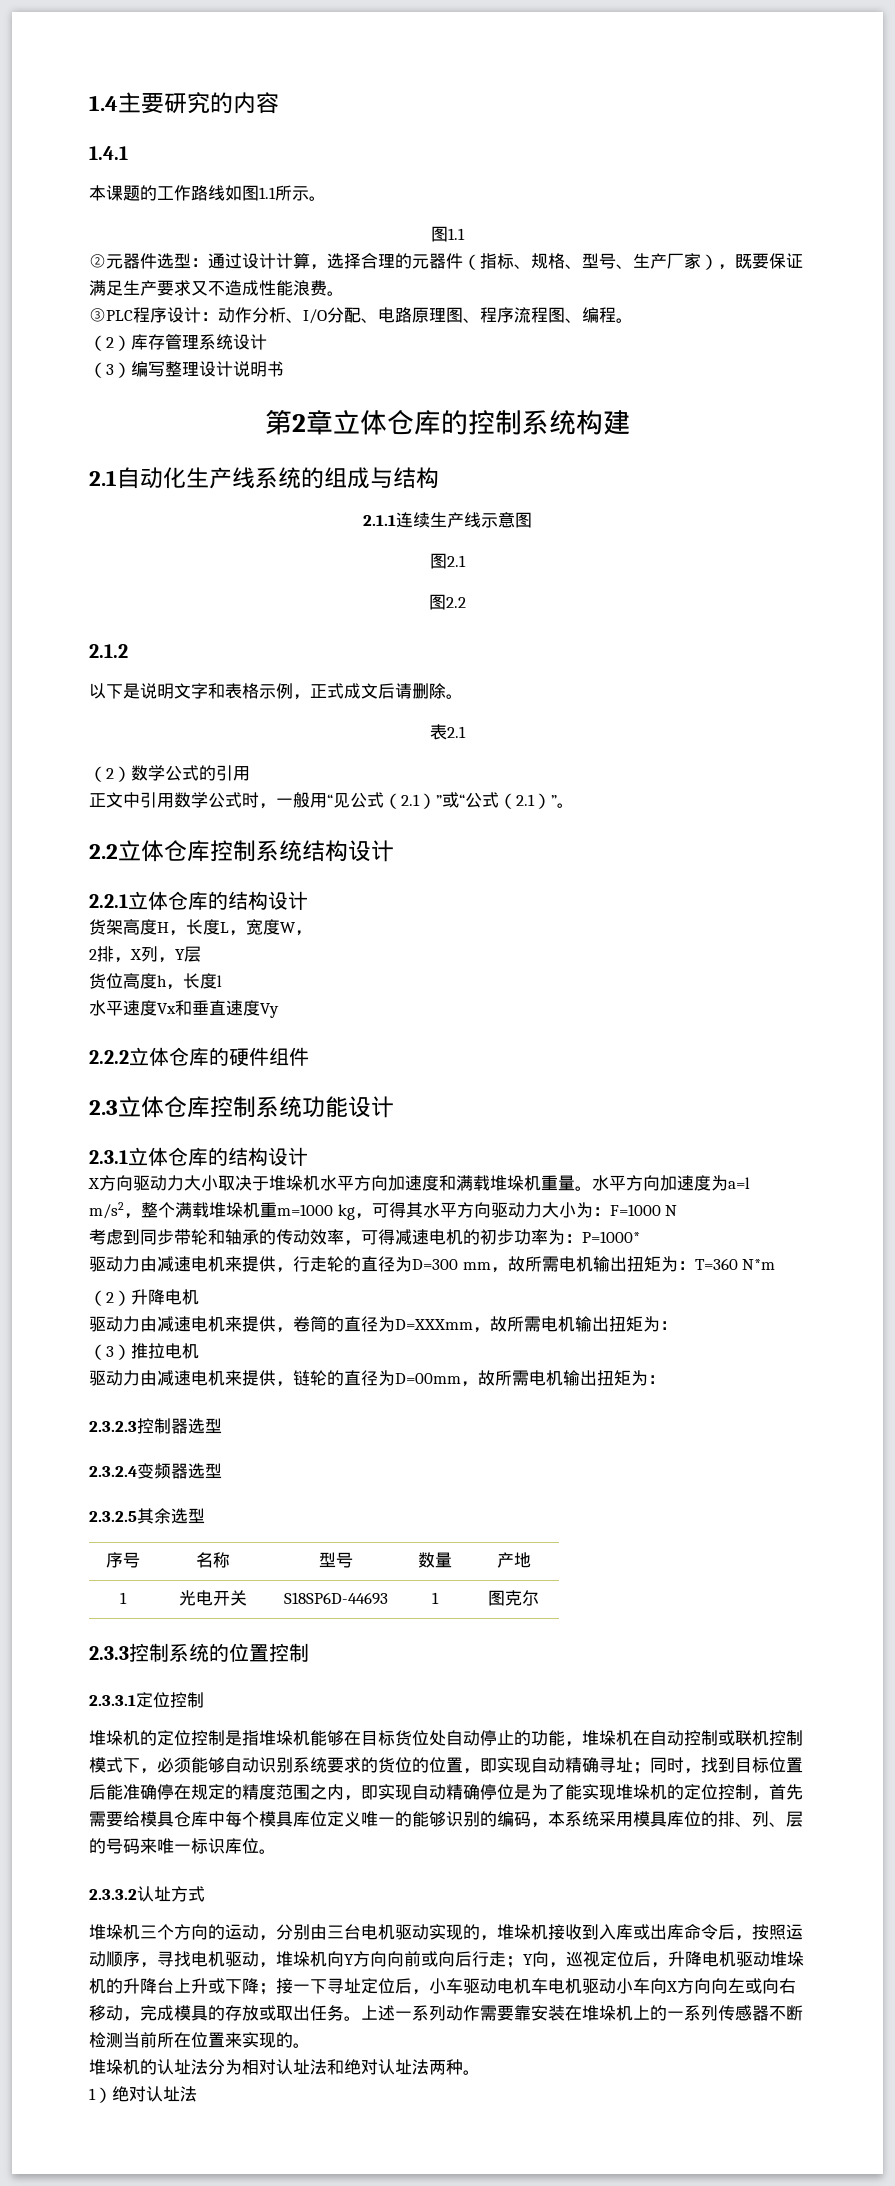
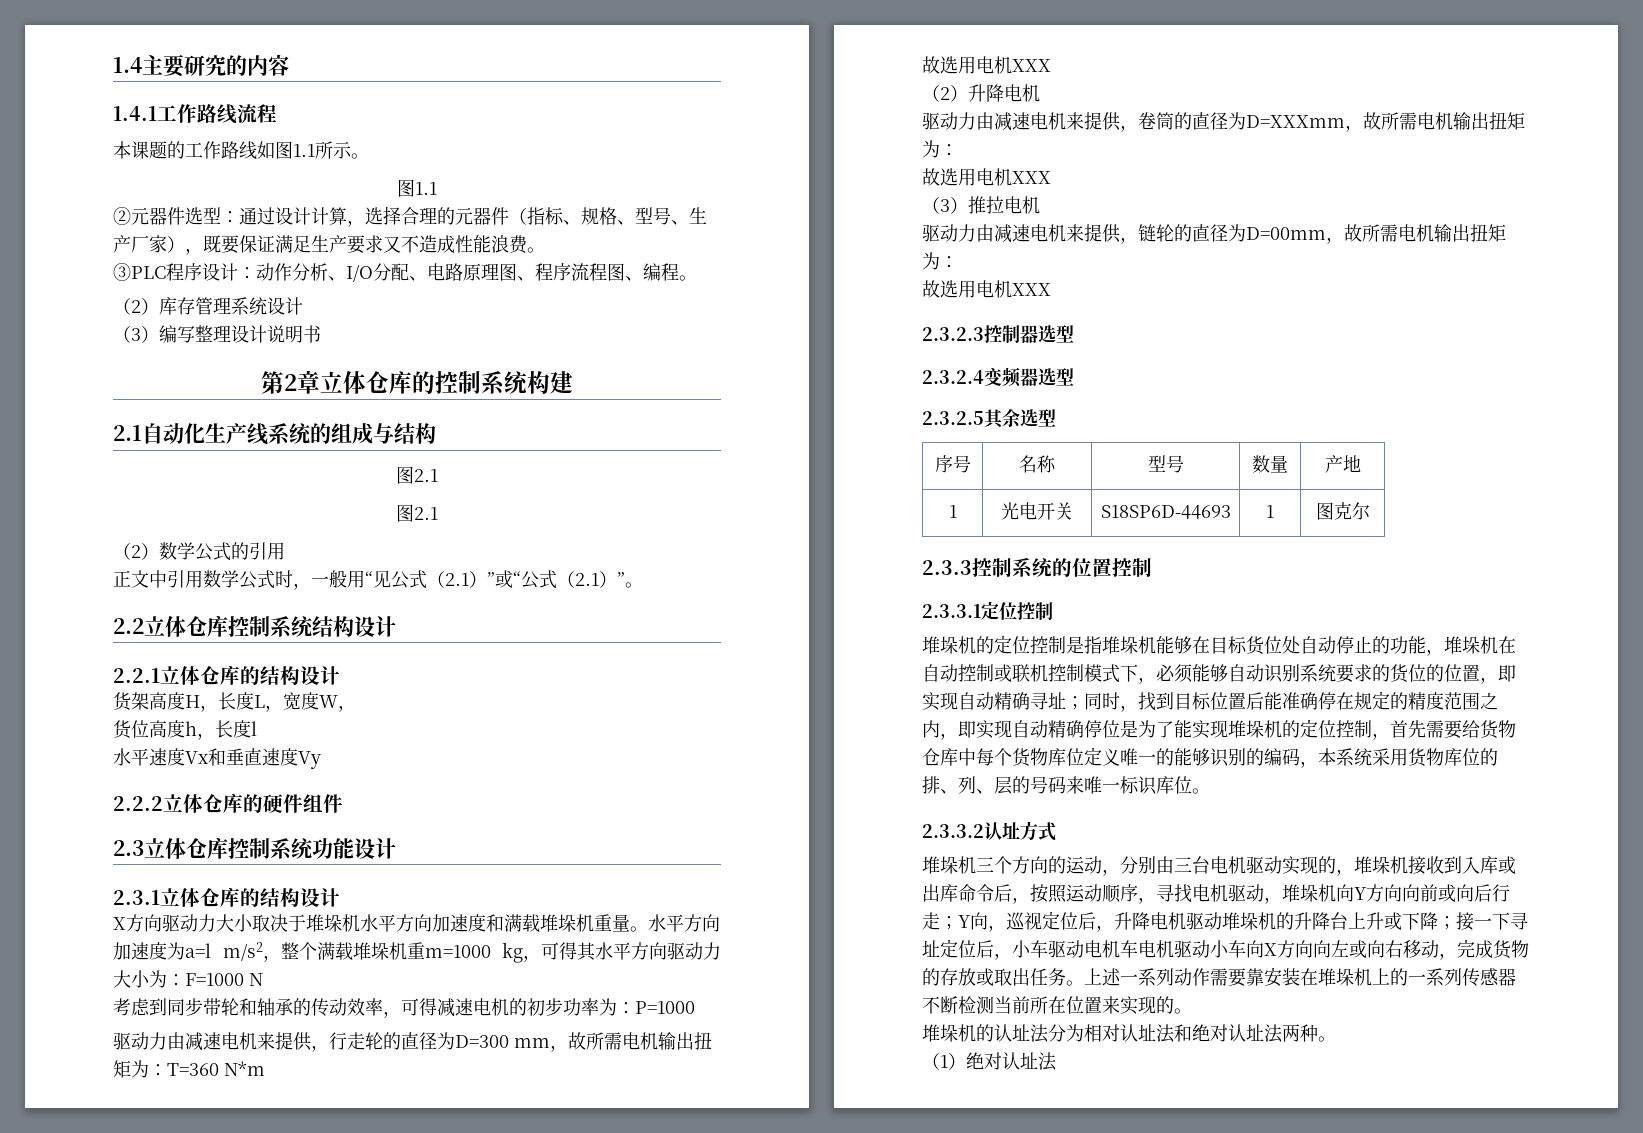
- 1.4.1
+ 1.4.1工作路线流程
  2.1自动化生产线系统的组成与结构
- 2.1.1连续生产线示意图
  图2.1
- 图2.2
- 2.1.2
- 以下是说明文字和表格示例，正式成文后请删除。
- 表2.1
+ 图2.1
- 2排，X列，Y层
- 考虑到同步带轮和轴承的传动效率，可得减速电机的初步功率为：P=1000*
+ 考虑到同步带轮和轴承的传动效率，可得减速电机的初步功率为：P=1000
  驱动力由减速电机来提供，行走轮的直径为D=300 mm，故所需电机输出扭矩为：T=360 N*m
+ 故选用电机XXX
  驱动力由减速电机来提供，卷筒的直径为D=XXXmm，故所需电机输出扭矩为：
+ 故选用电机XXX
  驱动力由减速电机来提供，链轮的直径为D=00mm，故所需电机输出扭矩为：
+ 故选用电机XXX
- 同时，找到目标位置后能准确停在规定的精度范围之内，即实现自动精确停位是为了能实现堆垛机的定位控制，首先需要给模具仓库中每个模具库位定义唯一的能够识别的编码，本系统采用模具库位的排、列、层的号码来唯一标识库位。
+ 同时，找到目标位置后能准确停在规定的精度范围之内，即实现自动精确停位是为了能实现堆垛机的定位控制，首先需要给货物仓库中每个货物库位定义唯一的能够识别的编码，本系统采用货物库位的排、列、层的号码来唯一标识库位。
- 接一下寻址定位后，小车驱动电机车电机驱动小车向X方向向左或向右移动，完成模具的存放或取出任务。
+ 接一下寻址定位后，小车驱动电机车电机驱动小车向X方向向左或向右移动，完成货物的存放或取出任务。
- 1）绝对认址法
+ （1）绝对认址法

